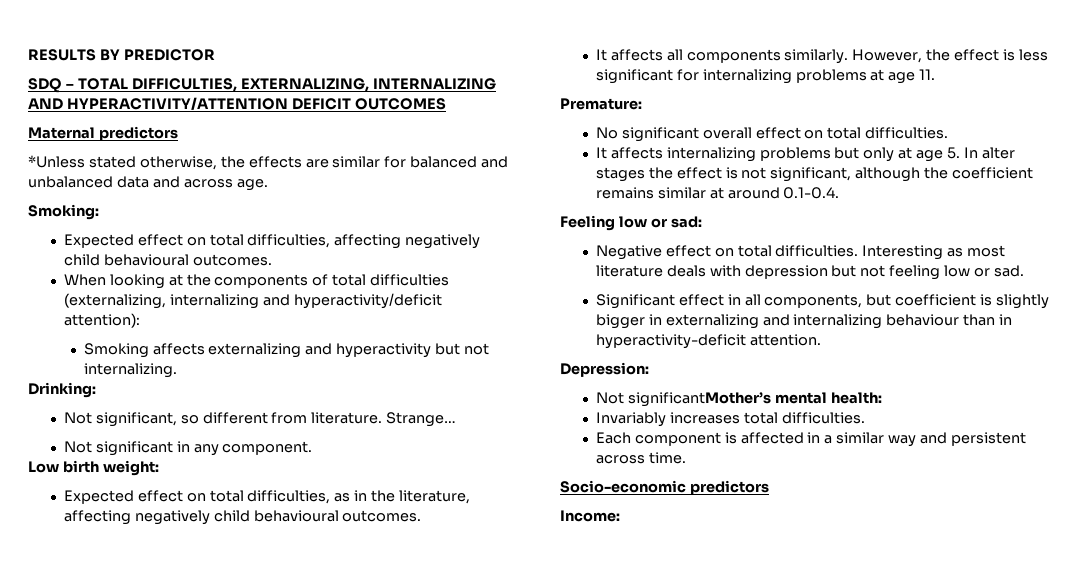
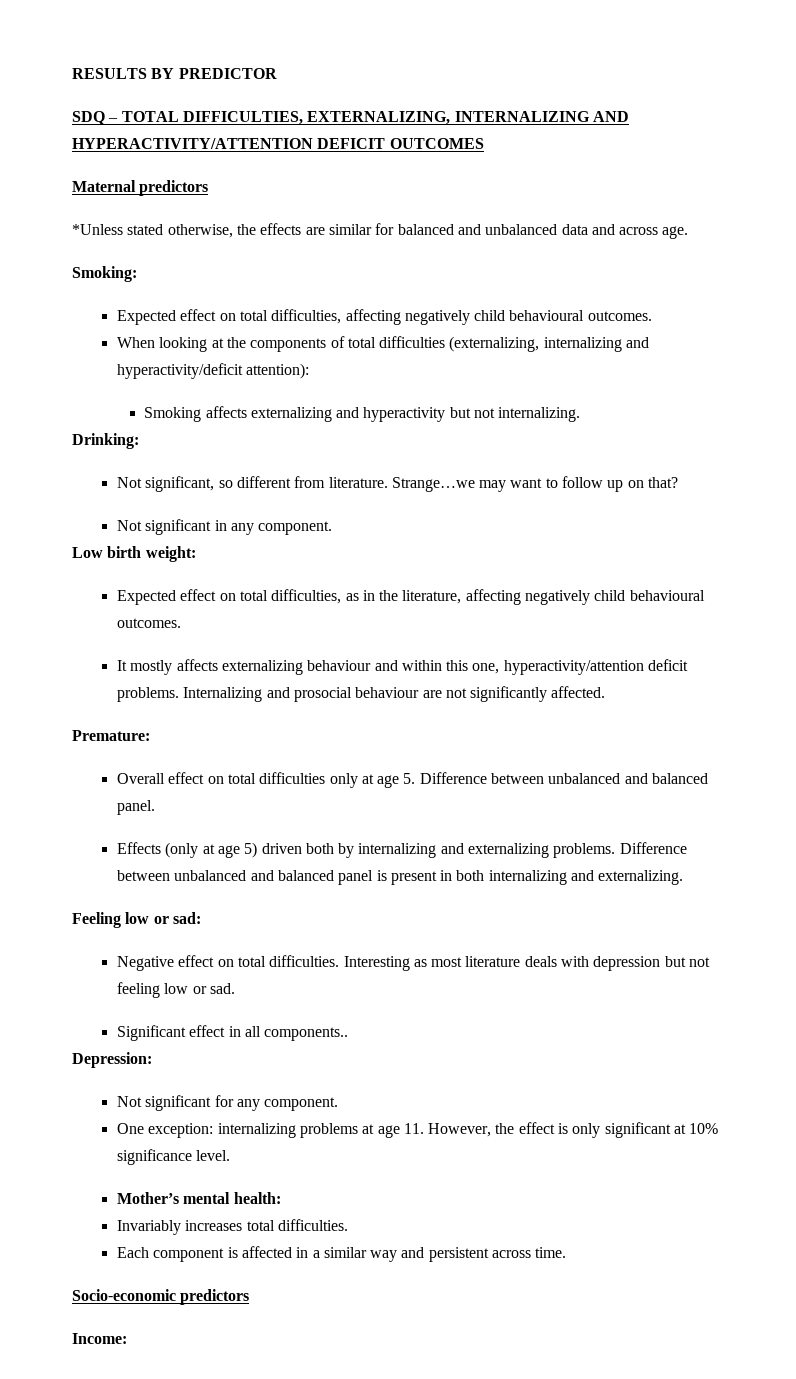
- Strange…
+ Strange…we may want to follow up on that?
- It affects all components similarly. However, the effect is less significant for internalizing problems at age 11.
+ It mostly affects externalizing behaviour and within this one, hyperactivity/attention deficit problems. Internalizing and prosocial behaviour are not significantly affected.
  Premature:
- No significant overall effect on total difficulties.
- It affects internalizing problems but only at age 5. In alter stages the effect is not significant, although the coefficient remains similar at around 0.1-0.4.
+ Overall effect on total difficulties only at age 5. Difference between unbalanced and balanced panel.
+ Effects (only at age 5) driven both by internalizing and externalizing problems. Difference between unbalanced and balanced panel is present in both internalizing and externalizing.
- Significant effect in all components, but coefficient is slightly bigger in externalizing and internalizing behaviour than in hyperactivity-deficit attention.
+ Significant effect in all components..
  Depression:
- Not significantMother’s mental health:
+ Not significant for any component.
+ One exception: internalizing problems at age 11. However, the effect is only significant at 10% significance level.
+ Mother’s mental health:

